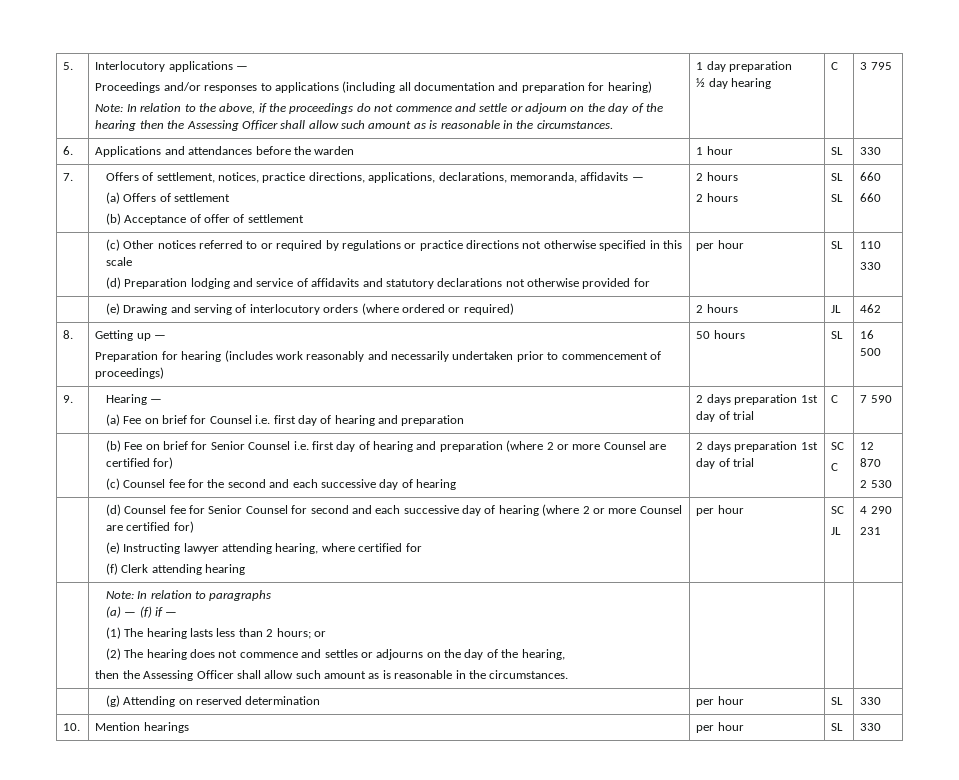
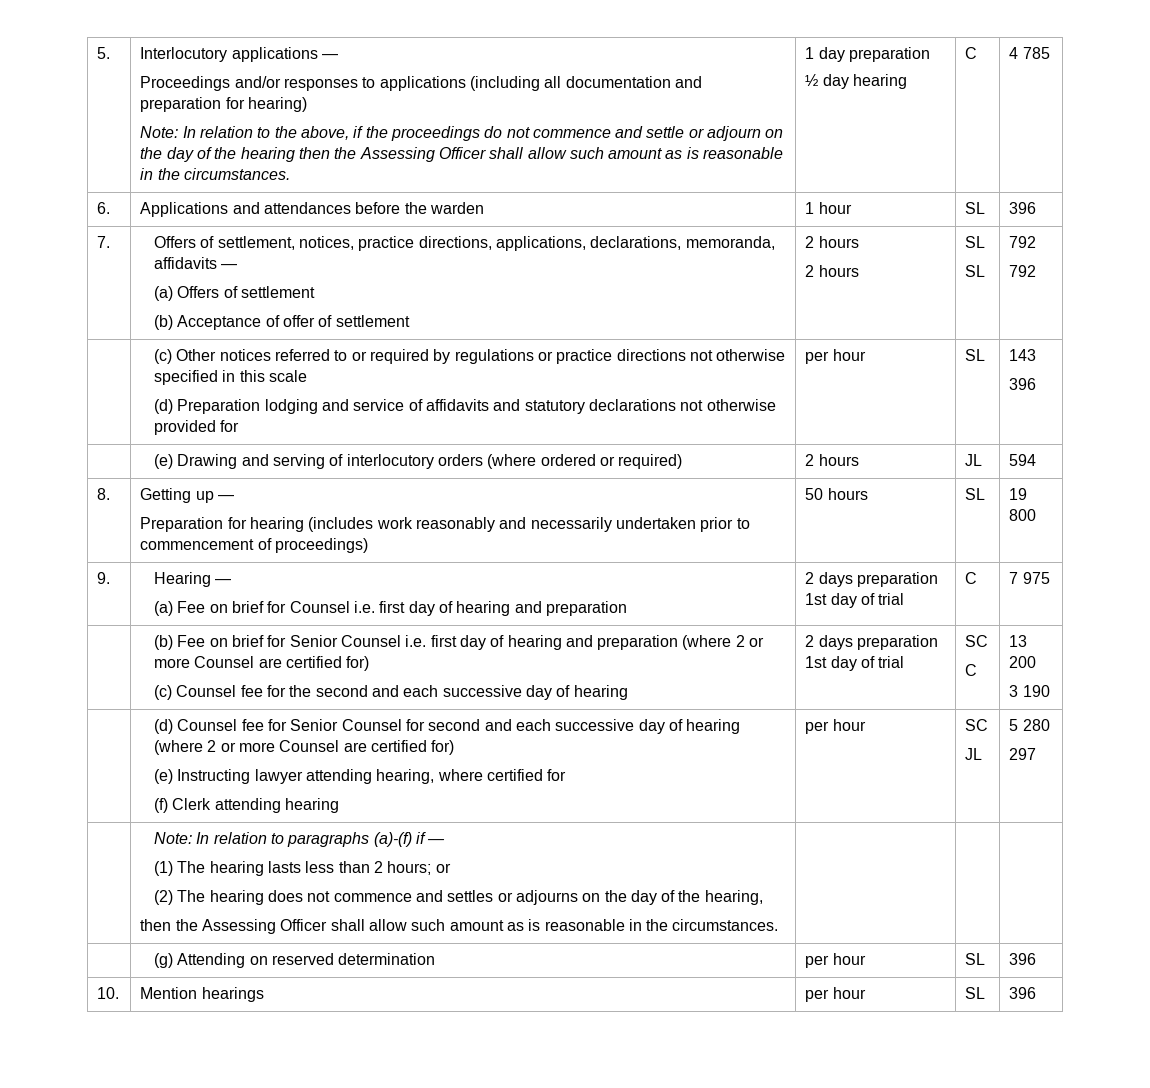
- 3 795
+ 4 785
- 6. | Applications and attendances before the warden | 1 hour | SL | 330
+ 6. | Applications and attendances before the warden | 1 hour | SL | 396
  7. | Offers of settlement, notices, practice directions, applications, declarations, memoranda, affidavits —
  (a) Offers of settlement
  (b) Acceptance of offer of settlement | 2 hours
  2 hours | SL
- SL | 660
- 660
+ SL | 792
+ 792
  | (c) Other notices referred to or required by regulations or practice directions not otherwise specified in this scale
- (d) Preparation lodging and service of affidavits and statutory declarations not otherwise provided for | per hour | SL | 110
- 330
+ (d) Preparation lodging and service of affidavits and statutory declarations not otherwise provided for | per hour | SL | 143
+ 396
- | (e) Drawing and serving of interlocutory orders (where ordered or required) | 2 hours | JL | 462
+ | (e) Drawing and serving of interlocutory orders (where ordered or required) | 2 hours | JL | 594
  8. | Getting up —
- Preparation for hearing (includes work reasonably and necessarily undertaken prior to commencement of proceedings) | 50 hours | SL | 16 500
+ Preparation for hearing (includes work reasonably and necessarily undertaken prior to commencement of proceedings) | 50 hours | SL | 19 800
  9. | Hearing —
- (a) Fee on brief for Counsel i.e. first day of hearing and preparation | 2 days preparation 1st day of trial | C | 7 590
+ (a) Fee on brief for Counsel i.e. first day of hearing and preparation | 2 days preparation 1st day of trial | C | 7 975
- 12 870
- 2 530
+ 13 200
+ 3 190
- 4 290
- 231
+ 5 280
+ 297
- Note: In relation to paragraphs
- (a) — (f) if —
+ Note: In relation to paragraphs (a)-(f) if —
- | (g) Attending on reserved determination | per hour | SL | 330
+ | (g) Attending on reserved determination | per hour | SL | 396
- 10. | Mention hearings | per hour | SL | 330
+ 10. | Mention hearings | per hour | SL | 396

